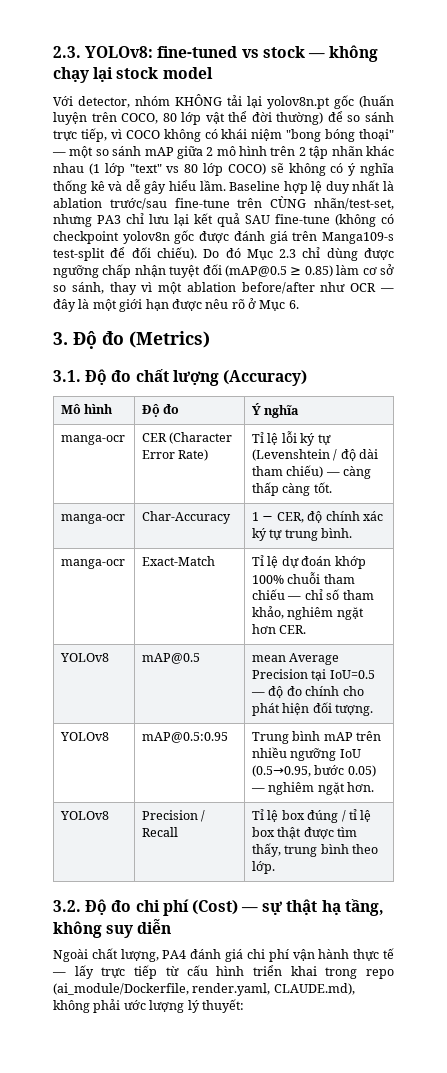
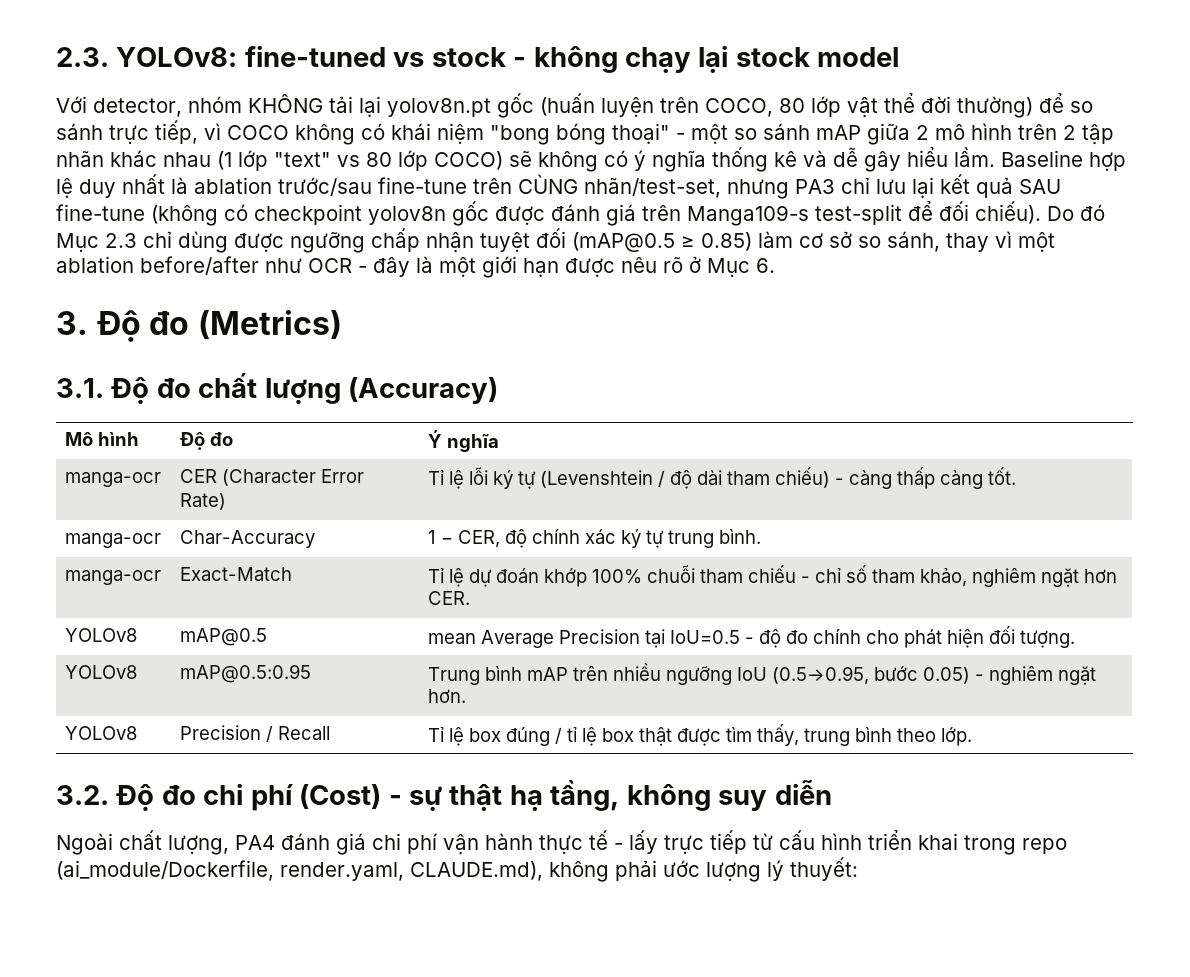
- 2.3. YOLOv8: fine-tuned vs stock — không chạy lại stock model
+ 2.3. YOLOv8: fine-tuned vs stock - không chạy lại stock model
- Với detector, nhóm KHÔNG tải lại yolov8n.pt gốc (huấn luyện trên COCO, 80 lớp vật thể đời thường) để so sánh trực tiếp, vì COCO không có khái niệm "bong bóng thoại" — một so sánh mAP giữa 2 mô hình trên 2 tập nhãn khác nhau (1 lớp "text" vs 80 lớp COCO) sẽ không có ý nghĩa thống kê và dễ gây hiểu lầm.
+ Với detector, nhóm KHÔNG tải lại yolov8n.pt gốc (huấn luyện trên COCO, 80 lớp vật thể đời thường) để so sánh trực tiếp, vì COCO không có khái niệm "bong bóng thoại" - một so sánh mAP giữa 2 mô hình trên 2 tập nhãn khác nhau (1 lớp "text" vs 80 lớp COCO) sẽ không có ý nghĩa thống kê và dễ gây hiểu lầm.
- Do đó Mục 2.3 chỉ dùng được ngưỡng chấp nhận tuyệt đối (mAP@0.5 ≥ 0.85) làm cơ sở so sánh, thay vì một ablation before/after như OCR — đây là một giới hạn được nêu rõ ở Mục 6.
+ Do đó Mục 2.3 chỉ dùng được ngưỡng chấp nhận tuyệt đối (mAP@0.5 ≥ 0.85) làm cơ sở so sánh, thay vì một ablation before/after như OCR - đây là một giới hạn được nêu rõ ở Mục 6.
- manga-ocr | CER (Character Error Rate) | Tỉ lệ lỗi ký tự (Levenshtein / độ dài tham chiếu) — càng thấp càng tốt.
+ manga-ocr | CER (Character Error Rate) | Tỉ lệ lỗi ký tự (Levenshtein / độ dài tham chiếu) - càng thấp càng tốt.
- manga-ocr | Exact-Match | Tỉ lệ dự đoán khớp 100% chuỗi tham chiếu — chỉ số tham khảo, nghiêm ngặt hơn CER.
+ manga-ocr | Exact-Match | Tỉ lệ dự đoán khớp 100% chuỗi tham chiếu - chỉ số tham khảo, nghiêm ngặt hơn CER.
- YOLOv8 | mAP@0.5 | mean Average Precision tại IoU=0.5 — độ đo chính cho phát hiện đối tượng.
+ YOLOv8 | mAP@0.5 | mean Average Precision tại IoU=0.5 - độ đo chính cho phát hiện đối tượng.
- YOLOv8 | mAP@0.5:0.95 | Trung bình mAP trên nhiều ngưỡng IoU (0.5→0.95, bước 0.05) — nghiêm ngặt hơn.
+ YOLOv8 | mAP@0.5:0.95 | Trung bình mAP trên nhiều ngưỡng IoU (0.5→0.95, bước 0.05) - nghiêm ngặt hơn.
- 3.2. Độ đo chi phí (Cost) — sự thật hạ tầng, không suy diễn
+ 3.2. Độ đo chi phí (Cost) - sự thật hạ tầng, không suy diễn
- Ngoài chất lượng, PA4 đánh giá chi phí vận hành thực tế — lấy trực tiếp từ cấu hình triển khai trong repo (ai_module/Dockerfile, render.yaml, CLAUDE.md), không phải ước lượng lý thuyết:
+ Ngoài chất lượng, PA4 đánh giá chi phí vận hành thực tế - lấy trực tiếp từ cấu hình triển khai trong repo (ai_module/Dockerfile, render.yaml, CLAUDE.md), không phải ước lượng lý thuyết:

